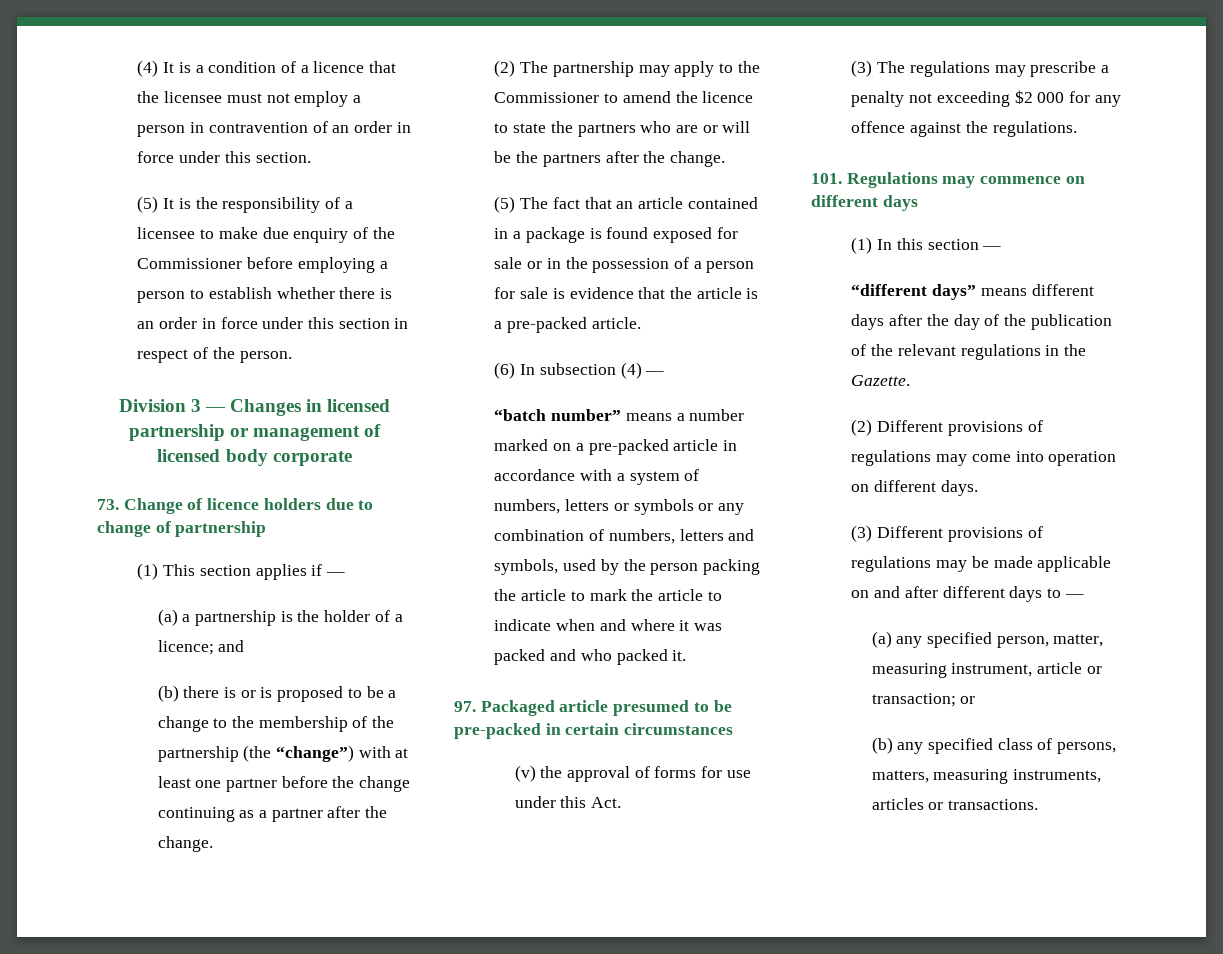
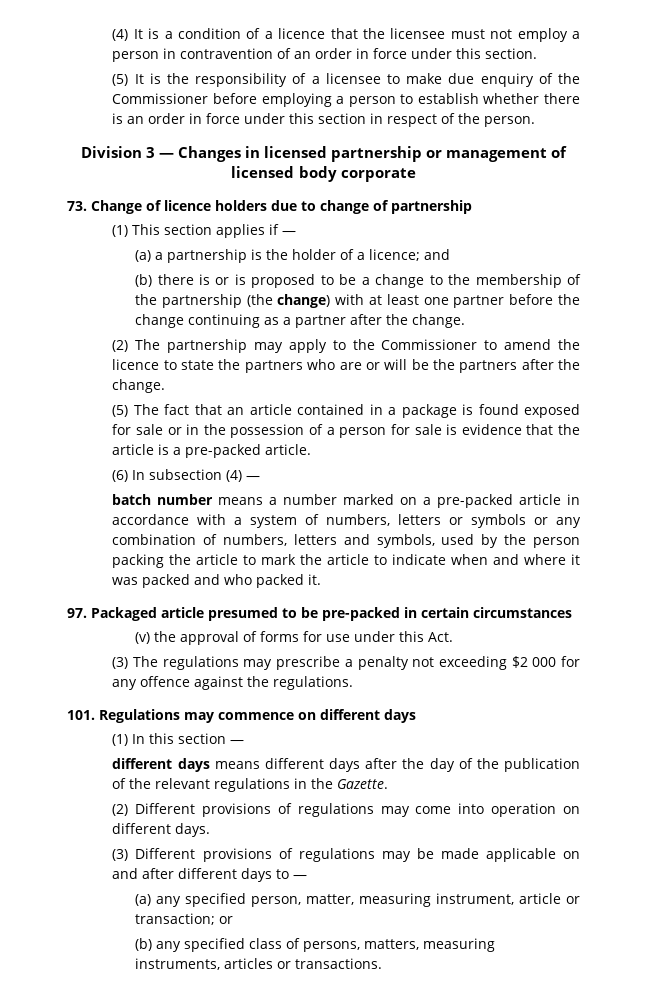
- (b) there is or is proposed to be a change to the membership of the partnership (the “change”) with at least one partner before the change continuing as a partner after the change.
+ (b) there is or is proposed to be a change to the membership of the partnership (the change) with at least one partner before the change continuing as a partner after the change.
- “batch number” means a number marked on a pre-packed article in accordance with a system of numbers, letters or symbols or any combination of numbers, letters and symbols, used by the person packing the article to mark the article to indicate when and where it was packed and who packed it.
+ batch number means a number marked on a pre-packed article in accordance with a system of numbers, letters or symbols or any combination of numbers, letters and symbols, used by the person packing the article to mark the article to indicate when and where it was packed and who packed it.
- “different days” means different days after the day of the publication of the relevant regulations in the Gazette.
+ different days means different days after the day of the publication of the relevant regulations in the Gazette.

